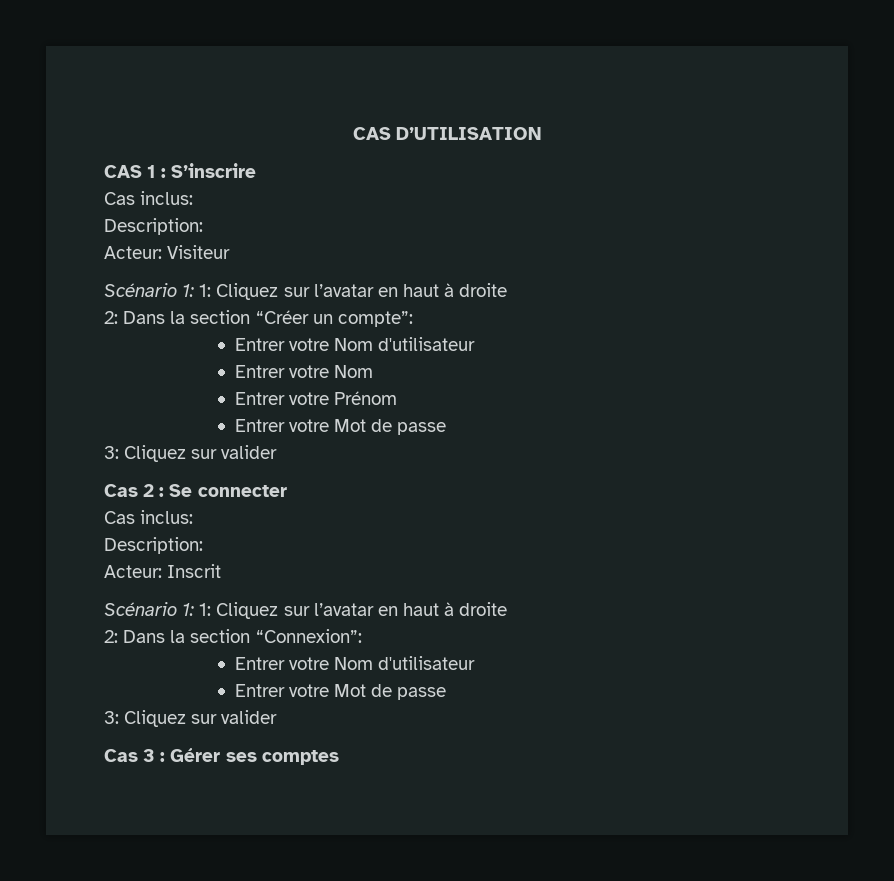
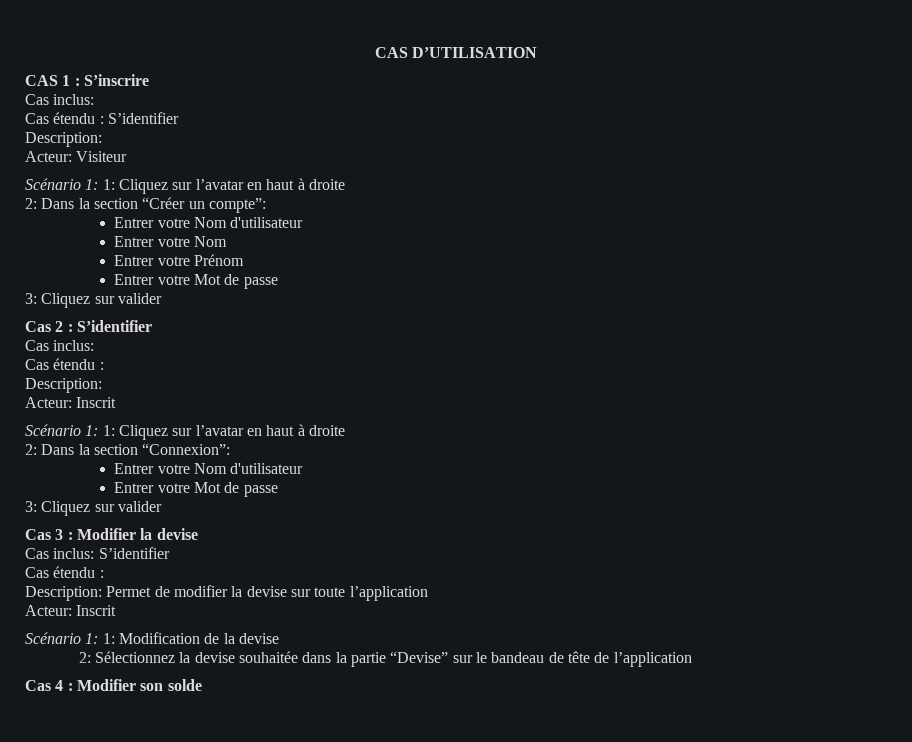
+ Cas étendu : S’identifier
- Cas 2 : Se connecter
+ Cas 2 : S’identifier
  Cas inclus:
+ Cas étendu :
- Cas 3 : Gérer ses comptes
+ Cas 3 : Modifier la devise
+ Cas inclus: S’identifier
+ Cas étendu :
+ Description: Permet de modifier la devise sur toute l’application
+ Acteur: Inscrit
+ Scénario 1: 1: Modification de la devise
+ 2: Sélectionnez la devise souhaitée dans la partie “Devise” sur le bandeau de tête de l’application
+ Cas 4 : Modifier son solde

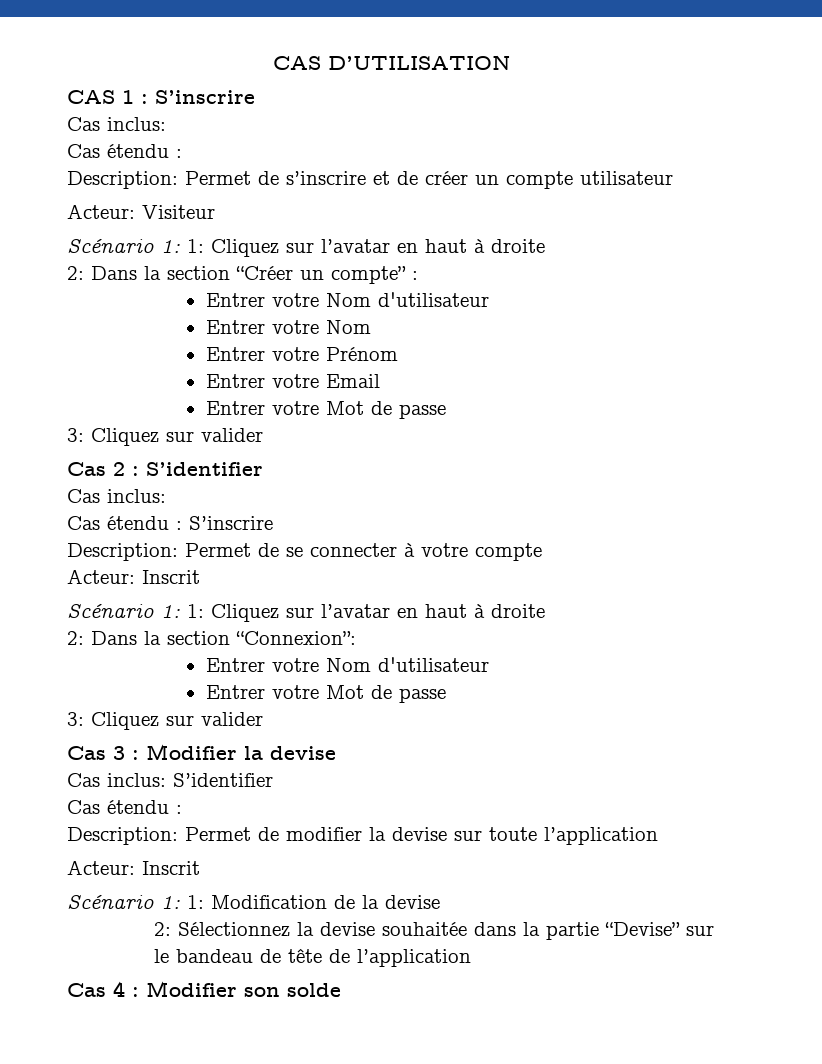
  CAS 1 : S’inscrire
  Cas inclus:
- Cas étendu : S’identifier
- Description:
+ Cas étendu :
+ Description: Permet de s’inscrire et de créer un compte utilisateur
- 2: Dans la section “Créer un compte”:
+ 2: Dans la section “Créer un compte” :
+ Entrer votre Email
  Cas 2 : S’identifier
  Cas inclus:
- Cas étendu :
- Description:
+ Cas étendu : S’inscrire
+ Description: Permet de se connecter à votre compte

